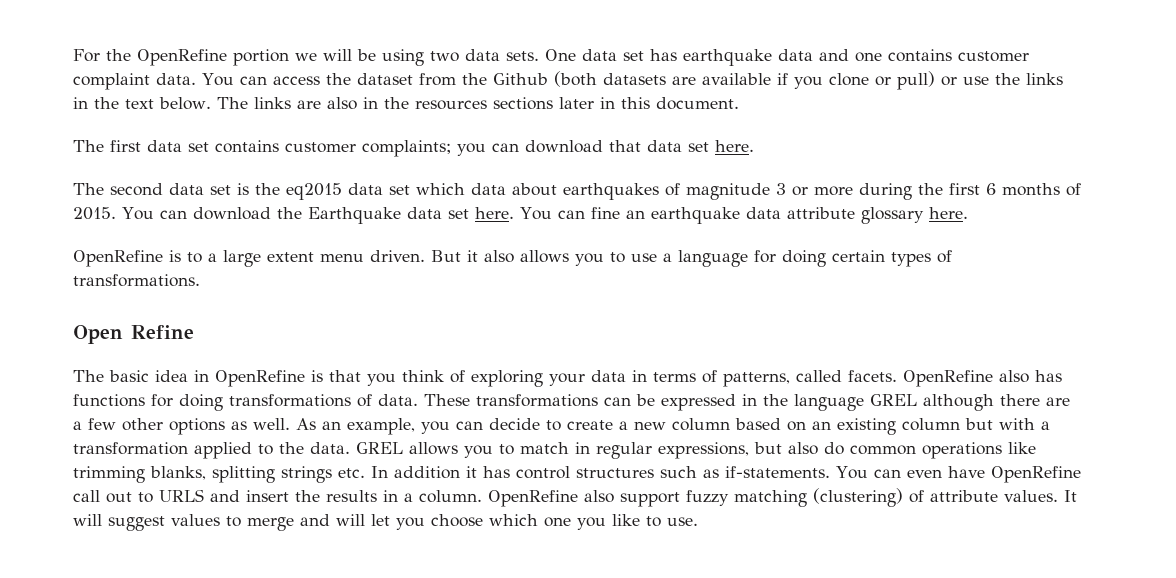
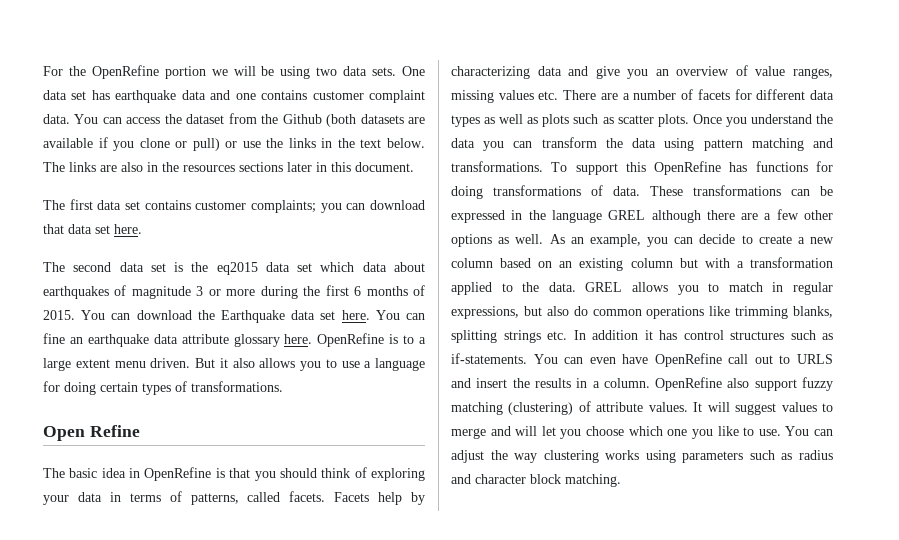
- You can fine an earthquake data attribute glossary here.
- OpenRefine is to a large extent menu driven.
+ You can fine an earthquake data attribute glossary here. OpenRefine is to a large extent menu driven.
- The basic idea in OpenRefine is that you think of exploring your data in terms of patterns, called facets.
+ The basic idea in OpenRefine is that you should think of exploring your data in terms of patterns, called facets.
- OpenRefine also has functions for doing transformations of data.
+ Facets help by characterizing data and give you an overview of value ranges, missing values etc. There are a number of facets for different data types as well as plots such as scatter plots. Once you understand the data you can transform the data using pattern matching and transformations. To support this OpenRefine has functions for doing transformations of data.
+ You can adjust the way clustering works using parameters such as radius and character block matching.

